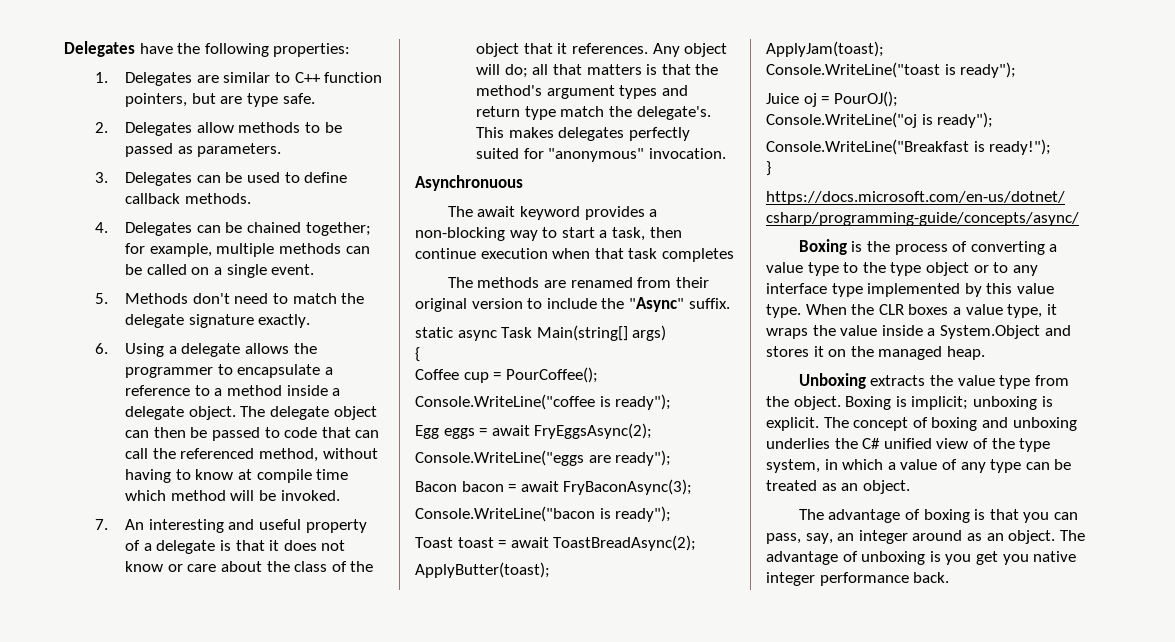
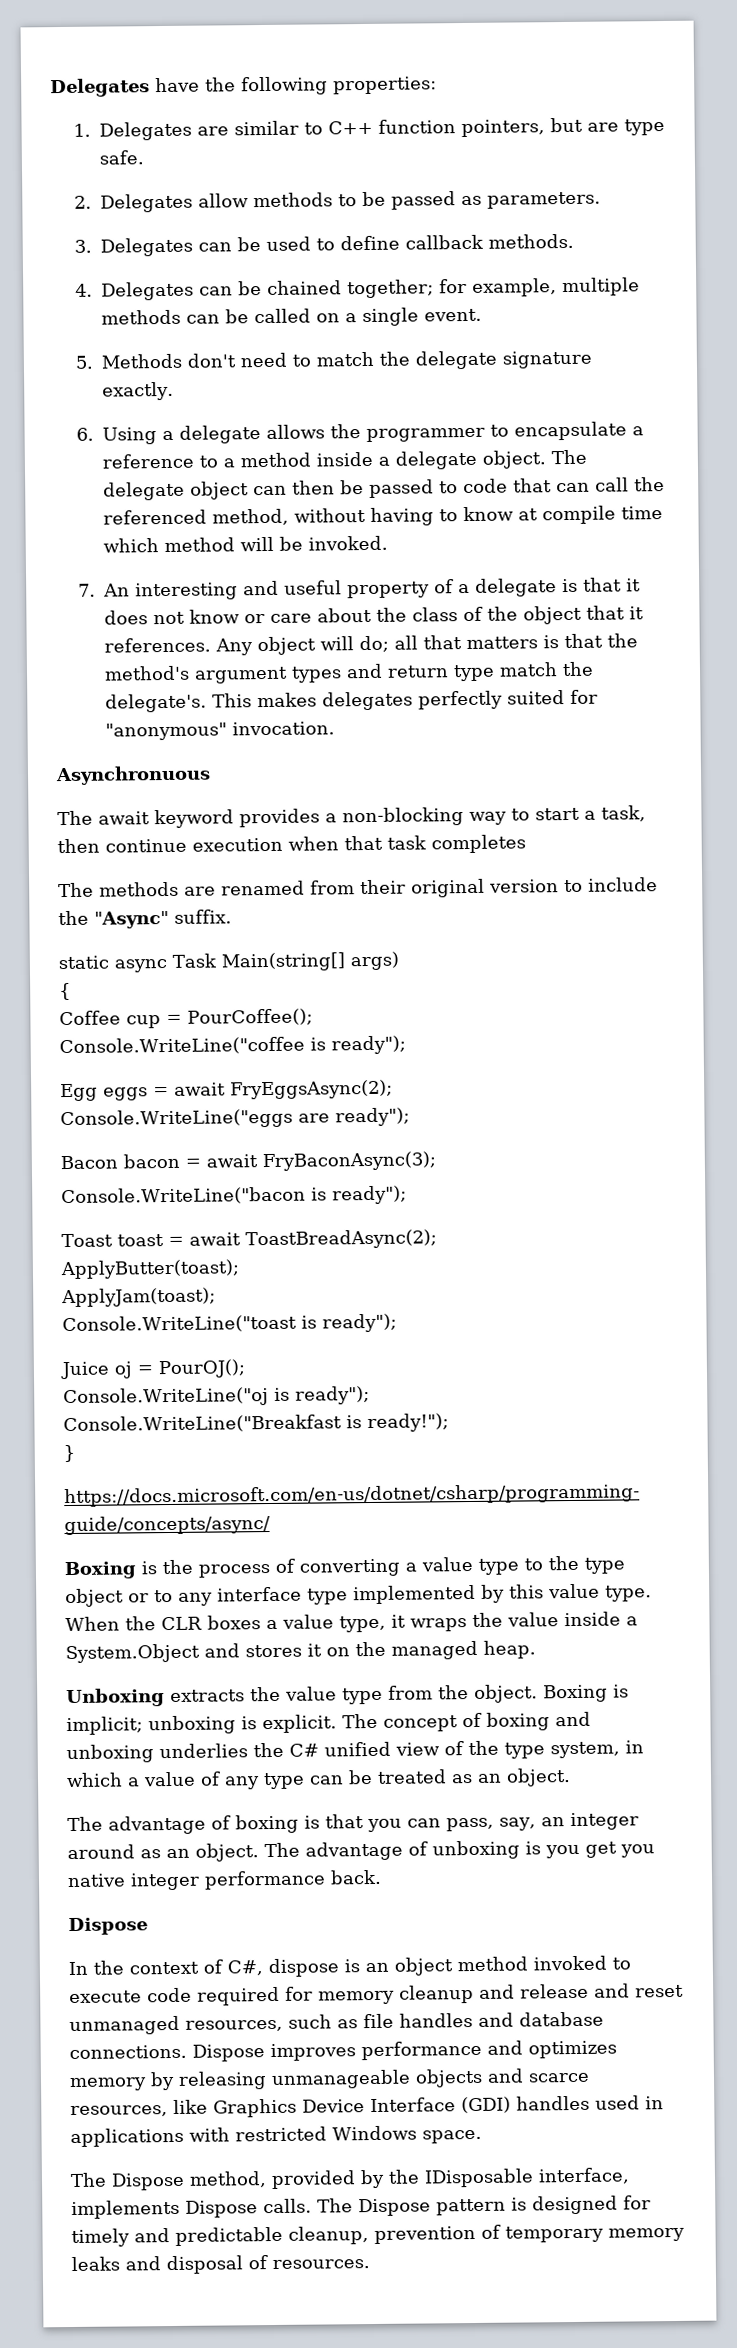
  The advantage of unboxing is you get you native integer performance back.
+ Dispose
+ In the context of C#, dispose is an object method invoked to execute code required for memory cleanup and release and reset unmanaged resources, such as file handles and database connections. Dispose improves performance and optimizes memory by releasing unmanageable objects and scarce resources, like Graphics Device Interface (GDI) handles used in applications with restricted Windows space.
+ The Dispose method, provided by the IDisposable interface, implements Dispose calls. The Dispose pattern is designed for timely and predictable cleanup, prevention of temporary memory leaks and disposal of resources.

